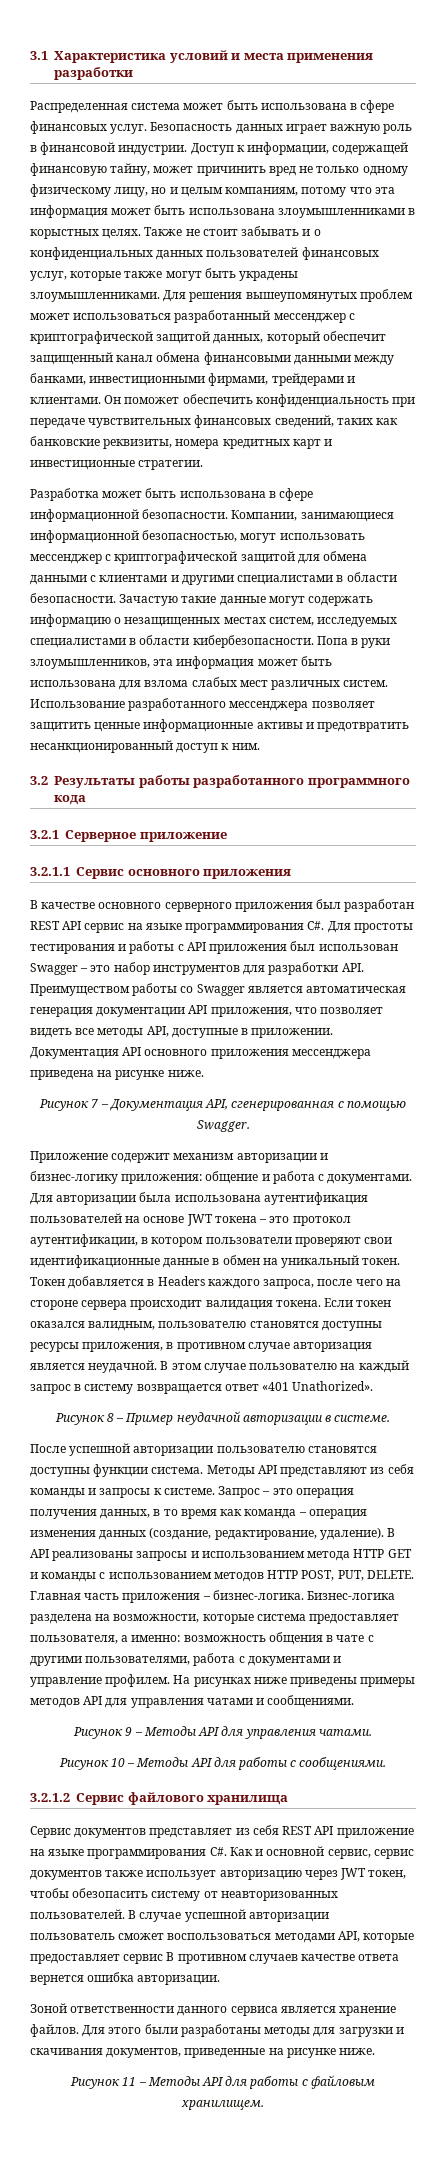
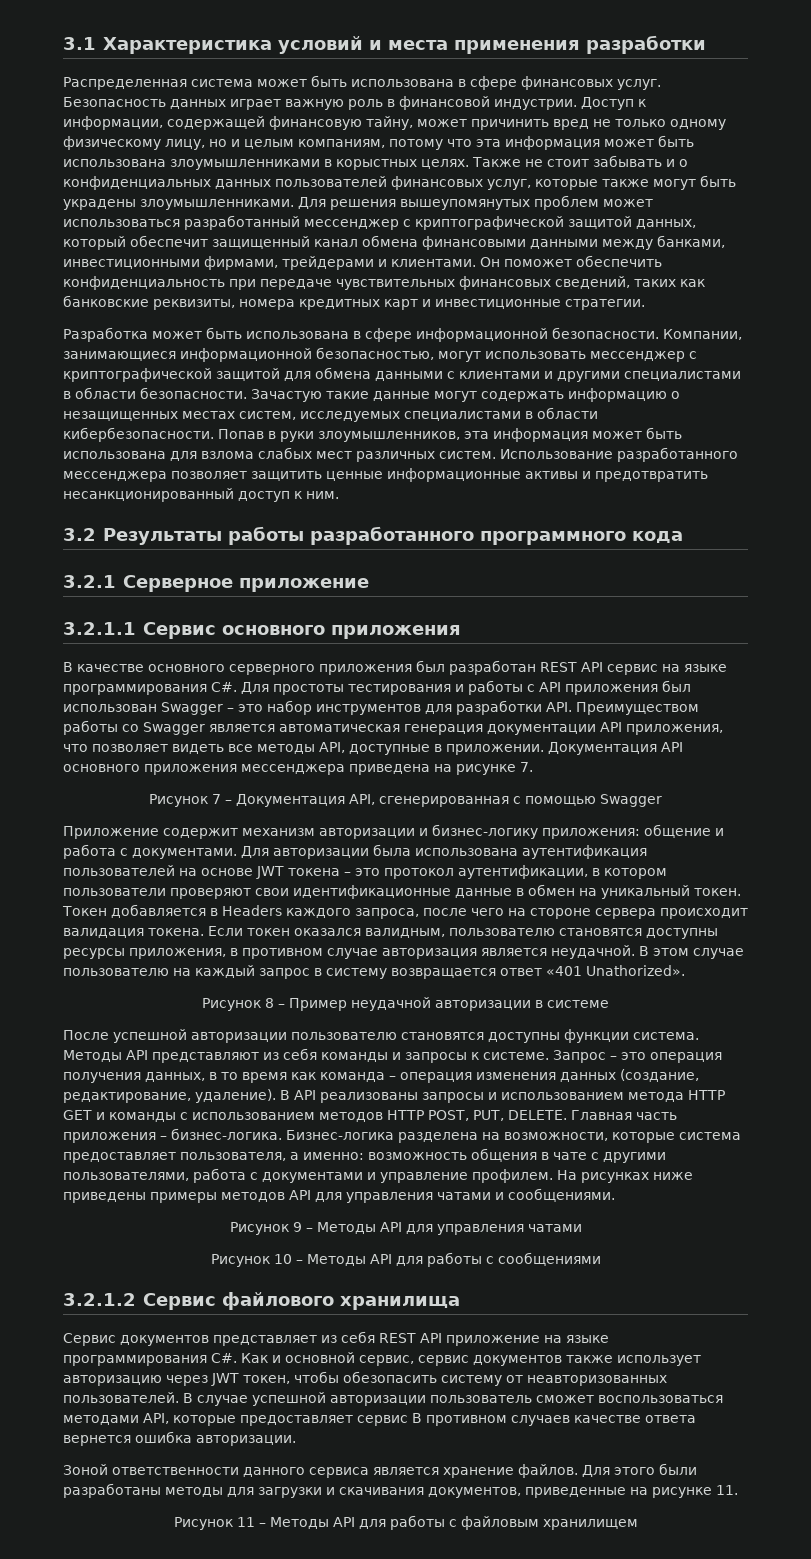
- Попа в руки злоумышленников, эта информация может быть использована для взлома слабых мест различных систем.
+ Попав в руки злоумышленников, эта информация может быть использована для взлома слабых мест различных систем.
- Документация API основного приложения мессенджера приведена на рисунке ниже.
+ Документация API основного приложения мессенджера приведена на рисунке 7.
- Рисунок 7 – Документация API, сгенерированная с помощью Swagger.
+ Рисунок 7 – Документация API, сгенерированная с помощью Swagger
- Рисунок 8 – Пример неудачной авторизации в системе.
+ Рисунок 8 – Пример неудачной авторизации в системе
- Рисунок 9 – Методы API для управления чатами.
+ Рисунок 9 – Методы API для управления чатами
- Рисунок 10 – Методы API для работы с сообщениями.
+ Рисунок 10 – Методы API для работы с сообщениями
- Для этого были разработаны методы для загрузки и скачивания документов, приведенные на рисунке ниже.
+ Для этого были разработаны методы для загрузки и скачивания документов, приведенные на рисунке 11.
- Рисунок 11 – Методы API для работы с файловым хранилищем.
+ Рисунок 11 – Методы API для работы с файловым хранилищем

